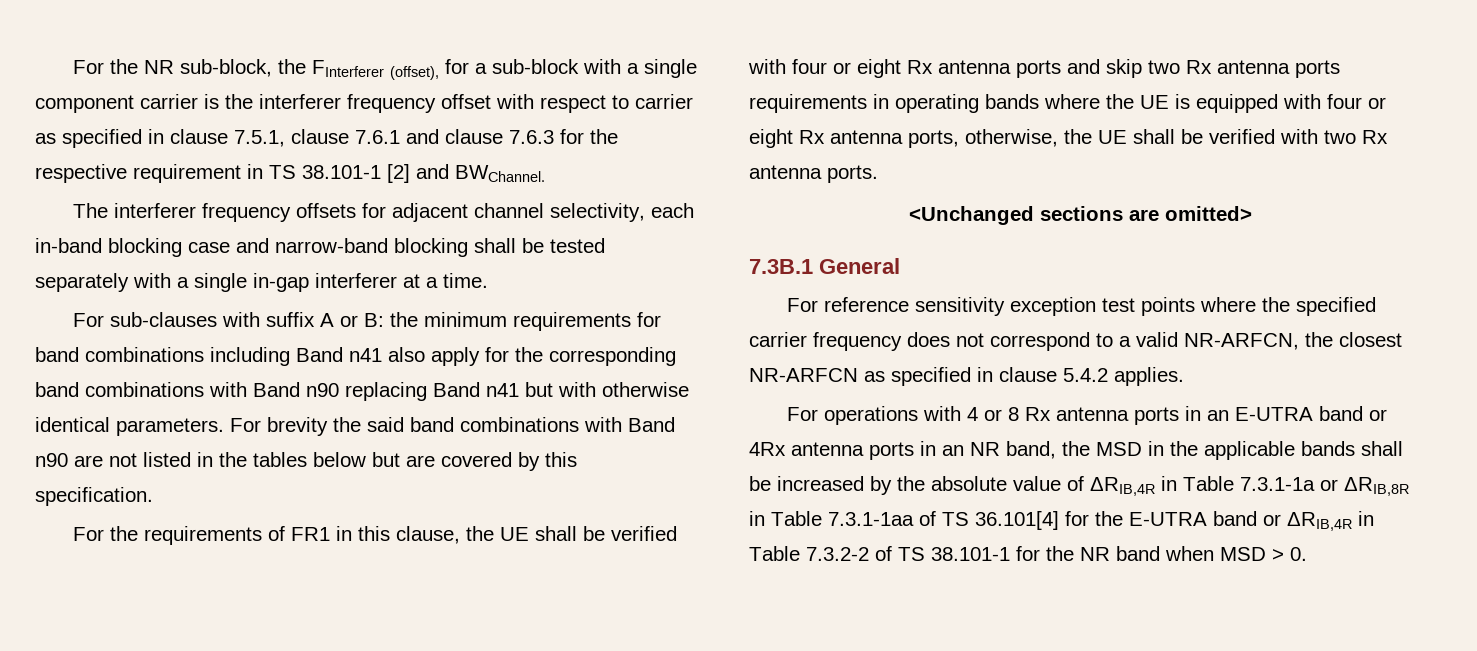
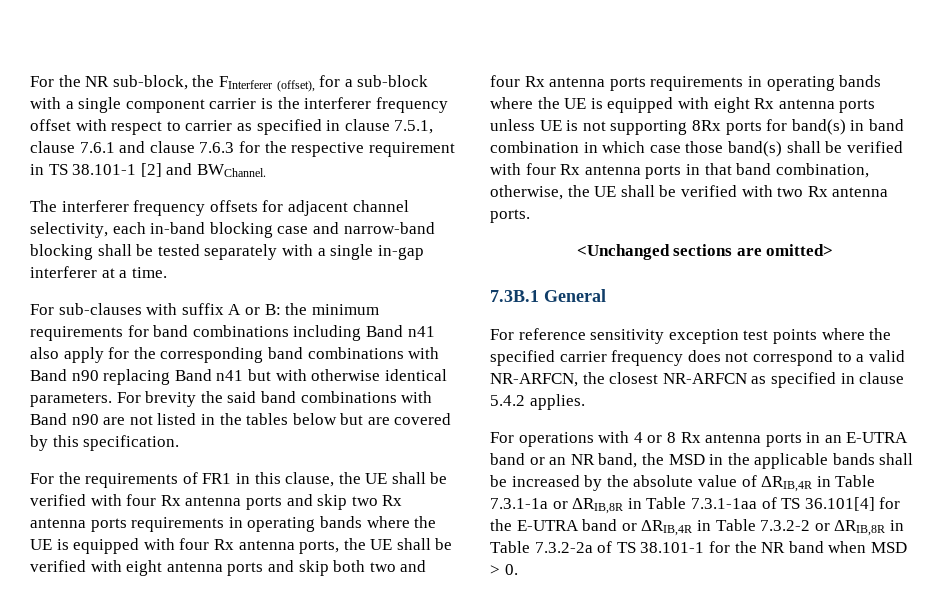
- For the requirements of FR1 in this clause, the UE shall be verified with four or eight Rx antenna ports and skip two Rx antenna ports requirements in operating bands where the UE is equipped with four or eight Rx antenna ports, otherwise, the UE shall be verified with two Rx antenna ports.
+ For the requirements of FR1 in this clause, the UE shall be verified with four Rx antenna ports and skip two Rx antenna ports requirements in operating bands where the UE is equipped with four Rx antenna ports, the UE shall be verified with eight antenna ports and skip both two and four Rx antenna ports requirements in operating bands where the UE is equipped with eight Rx antenna ports unless UE is not supporting 8Rx ports for band(s) in band combination in which case those band(s) shall be verified with four Rx antenna ports in that band combination, otherwise, the UE shall be verified with two Rx antenna ports.
- For operations with 4 or 8 Rx antenna ports in an E-UTRA band or 4Rx antenna ports in an NR band, the MSD in the applicable bands shall be increased by the absolute value of ΔRIB,4R in Table 7.3.1-1a or ΔRIB,8R in Table 7.3.1-1aa of TS 36.101[4] for the E-UTRA band or ΔRIB,4R in Table 7.3.2-2 of TS 38.101-1 for the NR band when MSD > 0.
+ For operations with 4 or 8 Rx antenna ports in an E-UTRA band or an NR band, the MSD in the applicable bands shall be increased by the absolute value of ΔRIB,4R in Table 7.3.1-1a or ΔRIB,8R in Table 7.3.1-1aa of TS 36.101[4] for the E-UTRA band or ΔRIB,4R in Table 7.3.2-2 or ΔRIB,8R in Table 7.3.2-2a of TS 38.101-1 for the NR band when MSD > 0.

